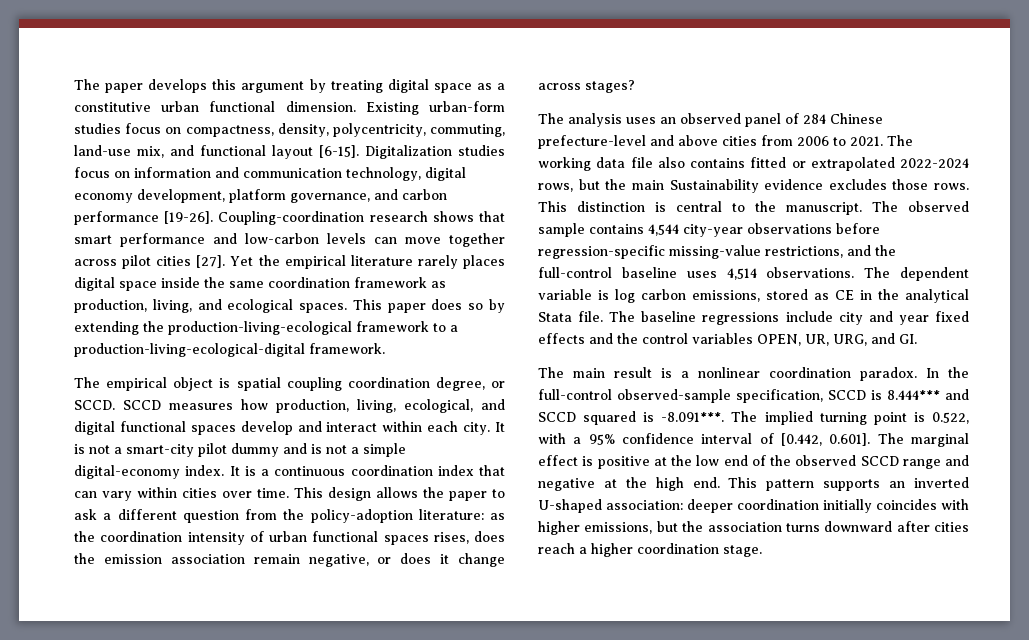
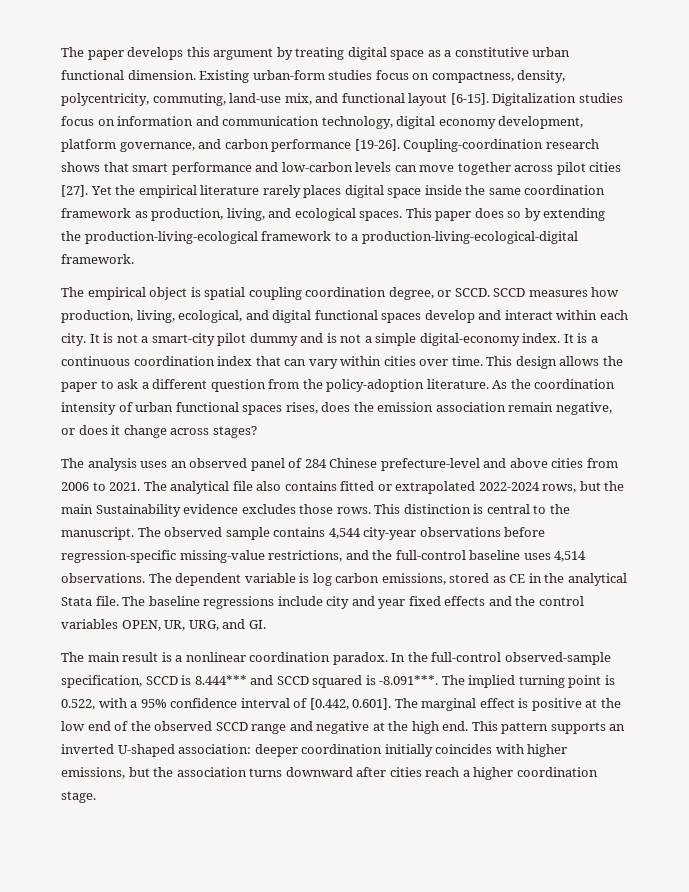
- This design allows the paper to ask a different question from the policy-adoption literature: as the coordination intensity of urban functional spaces rises, does the emission association remain negative, or does it change across stages?
+ This design allows the paper to ask a different question from the policy-adoption literature. As the coordination intensity of urban functional spaces rises, does the emission association remain negative, or does it change across stages?
- The working data file also contains fitted or extrapolated 2022-2024 rows, but the main Sustainability evidence excludes those rows.
+ The analytical file also contains fitted or extrapolated 2022-2024 rows, but the main Sustainability evidence excludes those rows.

